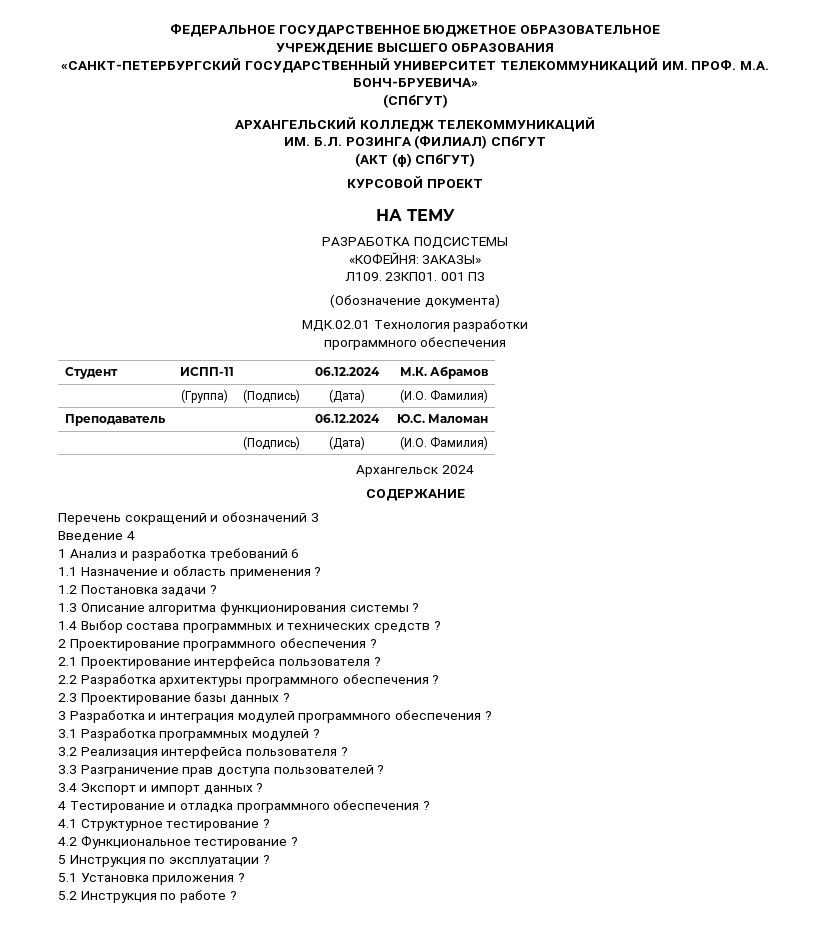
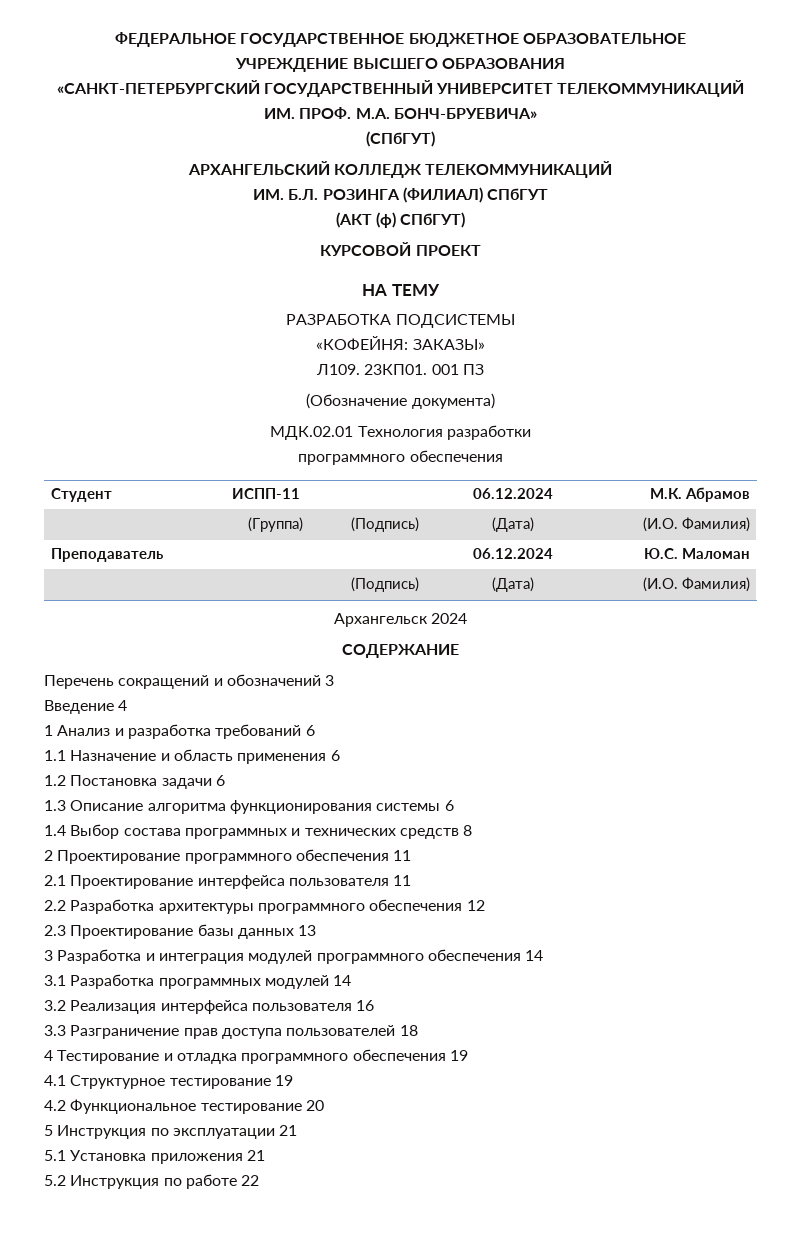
- 1.1 Назначение и область применения ?
+ 1.1 Назначение и область применения 6
- 1.2 Постановка задачи ?
+ 1.2 Постановка задачи 6
- 1.3 Описание алгоритма функционирования системы ?
+ 1.3 Описание алгоритма функционирования системы 6
- 1.4 Выбор состава программных и технических средств ?
+ 1.4 Выбор состава программных и технических средств 8
- 2 Проектирование программного обеспечения ?
+ 2 Проектирование программного обеспечения 11
- 2.1 Проектирование интерфейса пользователя ?
+ 2.1 Проектирование интерфейса пользователя 11
- 2.2 Разработка архитектуры программного обеспечения ?
+ 2.2 Разработка архитектуры программного обеспечения 12
- 2.3 Проектирование базы данных ?
+ 2.3 Проектирование базы данных 13
- 3 Разработка и интеграция модулей программного обеспечения ?
+ 3 Разработка и интеграция модулей программного обеспечения 14
- 3.1 Разработка программных модулей ?
+ 3.1 Разработка программных модулей 14
- 3.2 Реализация интерфейса пользователя ?
+ 3.2 Реализация интерфейса пользователя 16
- 3.3 Разграничение прав доступа пользователей ?
- 3.4 Экспорт и импорт данных ?
+ 3.3 Разграничение прав доступа пользователей 18
- 4 Тестирование и отладка программного обеспечения ?
+ 4 Тестирование и отладка программного обеспечения 19
- 4.1 Структурное тестирование ?
+ 4.1 Структурное тестирование 19
- 4.2 Функциональное тестирование ?
+ 4.2 Функциональное тестирование 20
- 5 Инструкция по эксплуатации ?
+ 5 Инструкция по эксплуатации 21
- 5.1 Установка приложения ?
+ 5.1 Установка приложения 21
- 5.2 Инструкция по работе ?
+ 5.2 Инструкция по работе 22

